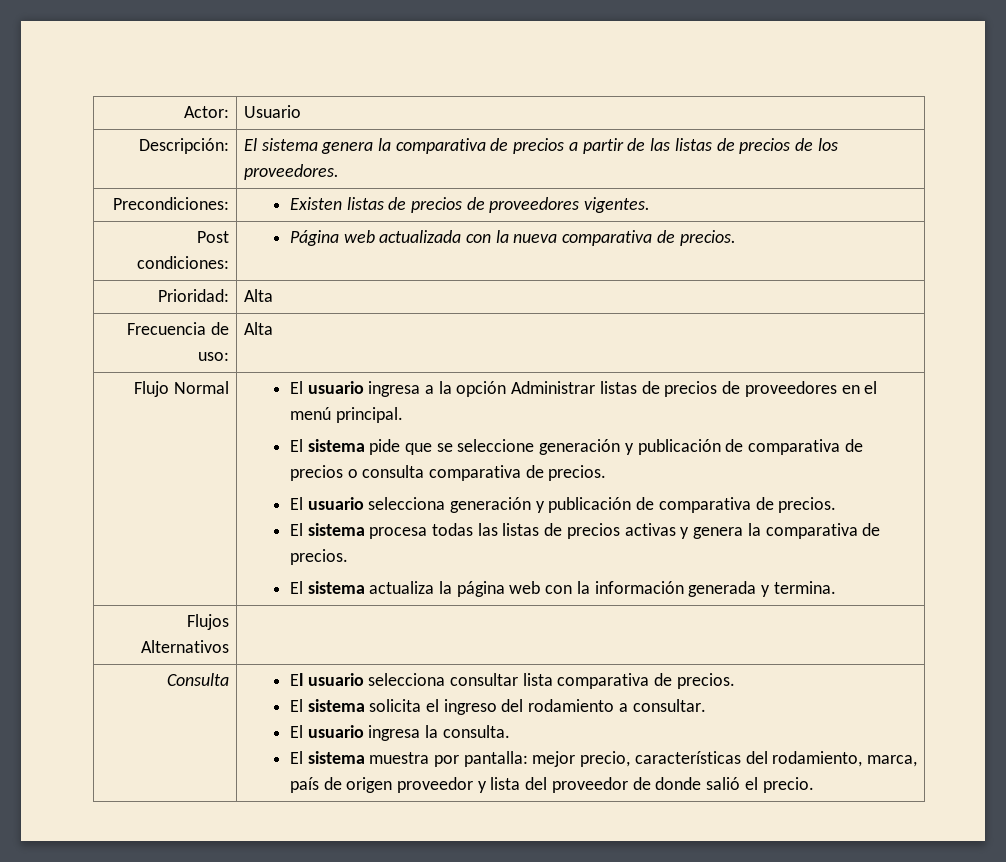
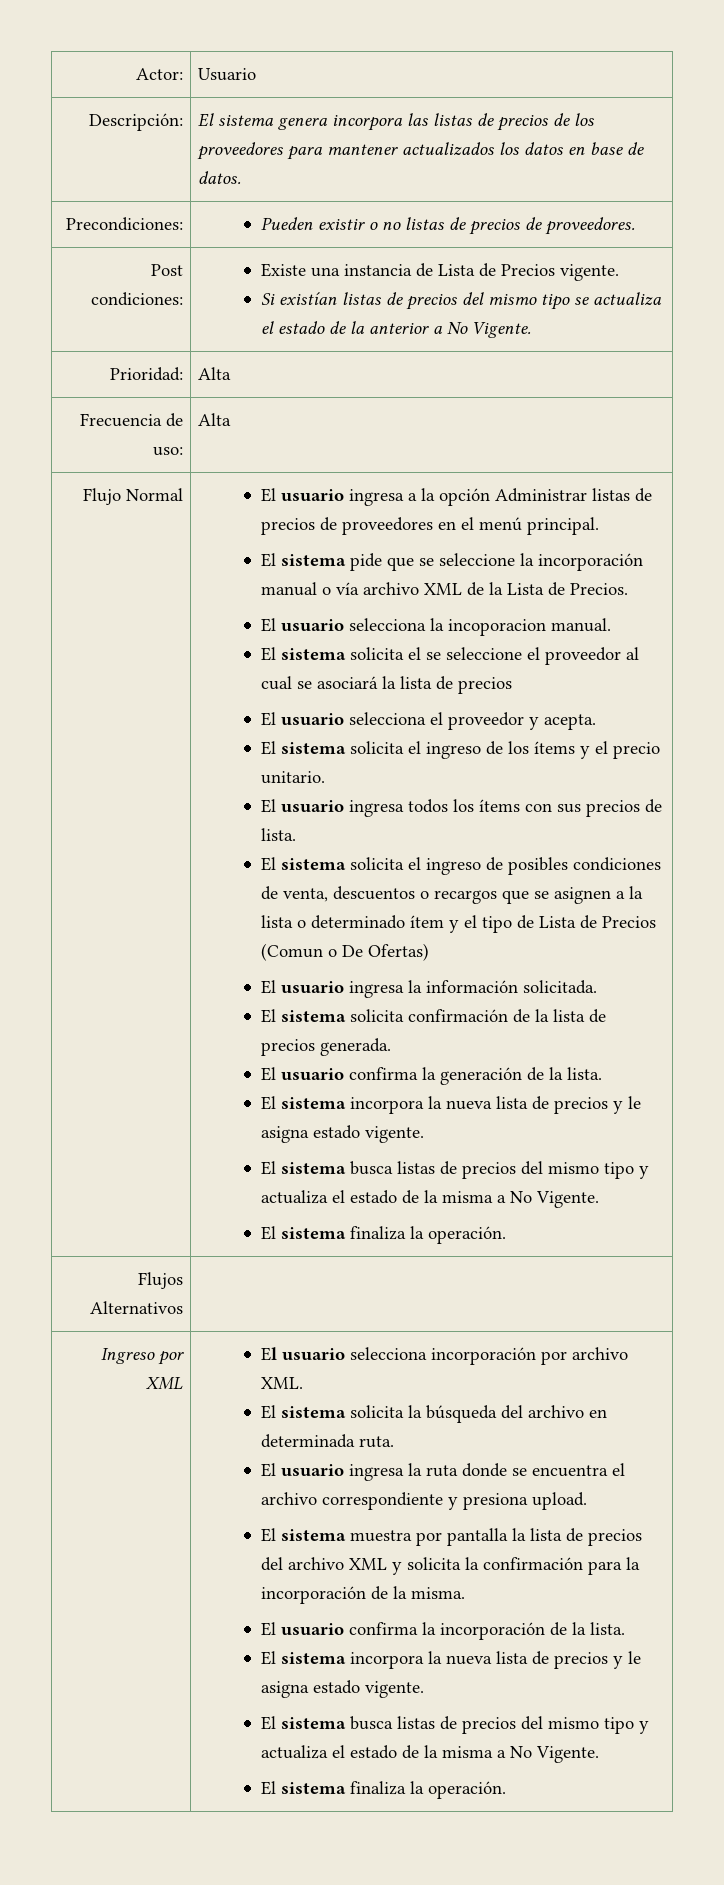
- Descripción: | El sistema genera la comparativa de precios a partir de las listas de precios de los proveedores.
- Precondiciones: | Existen listas de precios de proveedores vigentes.
+ Descripción: | El sistema genera incorpora las listas de precios de los proveedores para mantener actualizados los datos en base de datos.
+ Precondiciones: | Pueden existir o no listas de precios de proveedores.
- Post condiciones: | Página web actualizada con la nueva comparativa de precios.
+ Post condiciones: | Existe una instancia de Lista de Precios vigente.
+ Si existían listas de precios del mismo tipo se actualiza el estado de la anterior a No Vigente.
- El sistema pide que se seleccione generación y publicación de comparativa de precios o consulta comparativa de precios.
- El usuario selecciona generación y publicación de comparativa de precios.
- El sistema procesa todas las listas de precios activas y genera la comparativa de precios.
- El sistema actualiza la página web con la información generada y termina.
+ El sistema pide que se seleccione la incorporación manual o vía archivo XML de la Lista de Precios.
+ El usuario selecciona la incoporacion manual.
+ El sistema solicita el se seleccione el proveedor al cual se asociará la lista de precios
+ El usuario selecciona el proveedor y acepta.
+ El sistema solicita el ingreso de los ítems y el precio unitario.
+ El usuario ingresa todos los ítems con sus precios de lista.
+ El sistema solicita el ingreso de posibles condiciones de venta, descuentos o recargos que se asignen a la lista o determinado ítem y el tipo de Lista de Precios (Comun o De Ofertas)
+ El usuario ingresa la información solicitada.
+ El sistema solicita confirmación de la lista de precios generada.
+ El usuario confirma la generación de la lista.
+ El sistema incorpora la nueva lista de precios y le asigna estado vigente.
+ El sistema busca listas de precios del mismo tipo y actualiza el estado de la misma a No Vigente.
+ El sistema finaliza la operación.
  Flujos Alternativos |
- Consulta | El usuario selecciona consultar lista comparativa de precios.
- El sistema solicita el ingreso del rodamiento a consultar.
- El usuario ingresa la consulta.
- El sistema muestra por pantalla: mejor precio, características del rodamiento, marca, país de origen proveedor y lista del proveedor de donde salió el precio.
+ Ingreso por XML | El usuario selecciona incorporación por archivo XML.
+ El sistema solicita la búsqueda del archivo en determinada ruta.
+ El usuario ingresa la ruta donde se encuentra el archivo correspondiente y presiona upload.
+ El sistema muestra por pantalla la lista de precios del archivo XML y solicita la confirmación para la incorporación de la misma.
+ El usuario confirma la incorporación de la lista.
+ El sistema incorpora la nueva lista de precios y le asigna estado vigente.
+ El sistema busca listas de precios del mismo tipo y actualiza el estado de la misma a No Vigente.
+ El sistema finaliza la operación.

